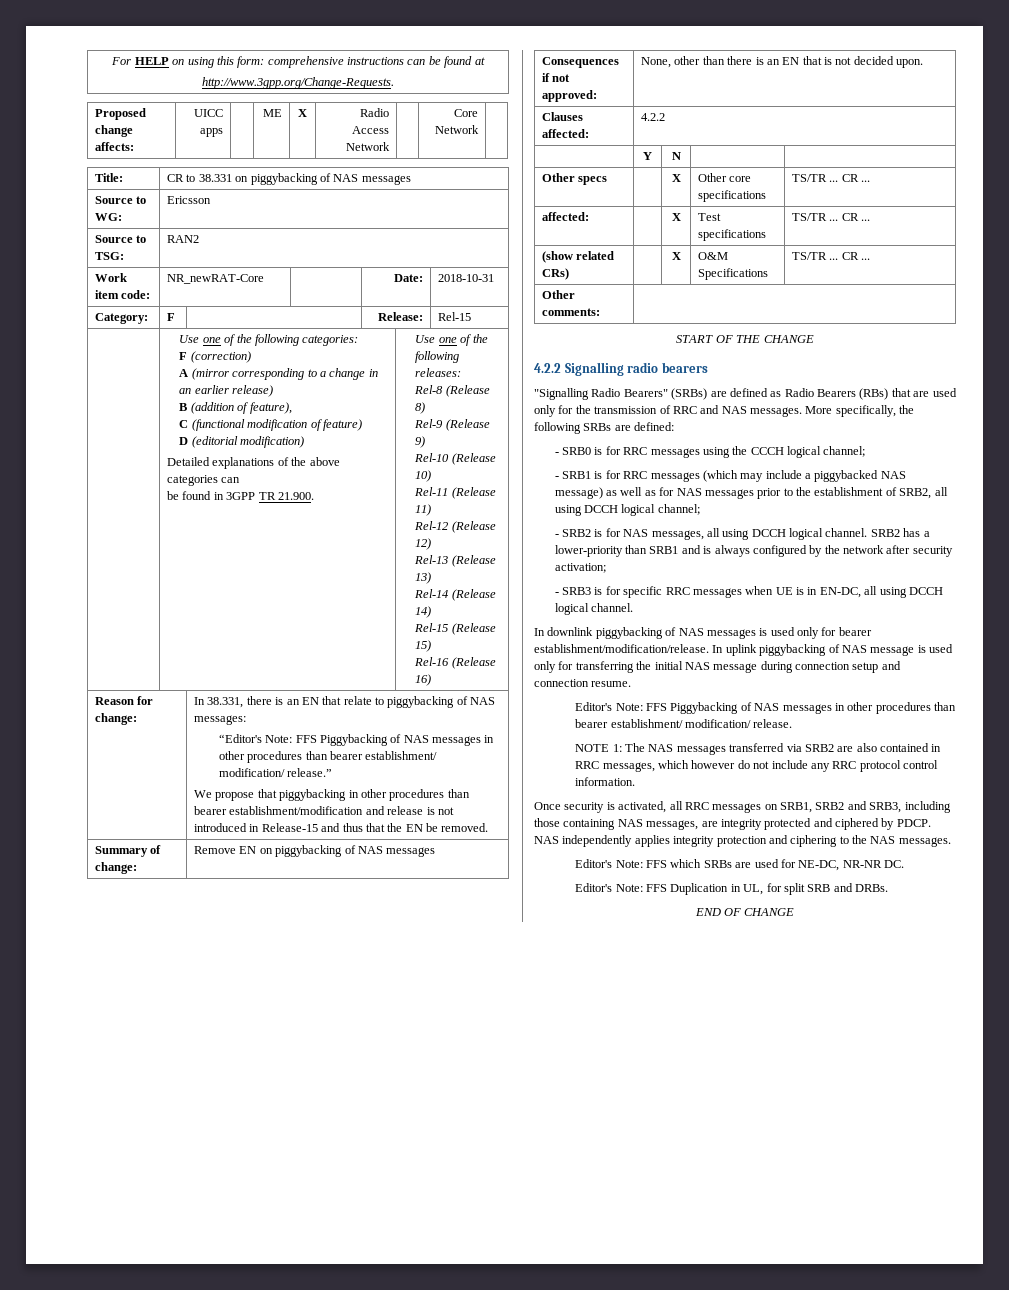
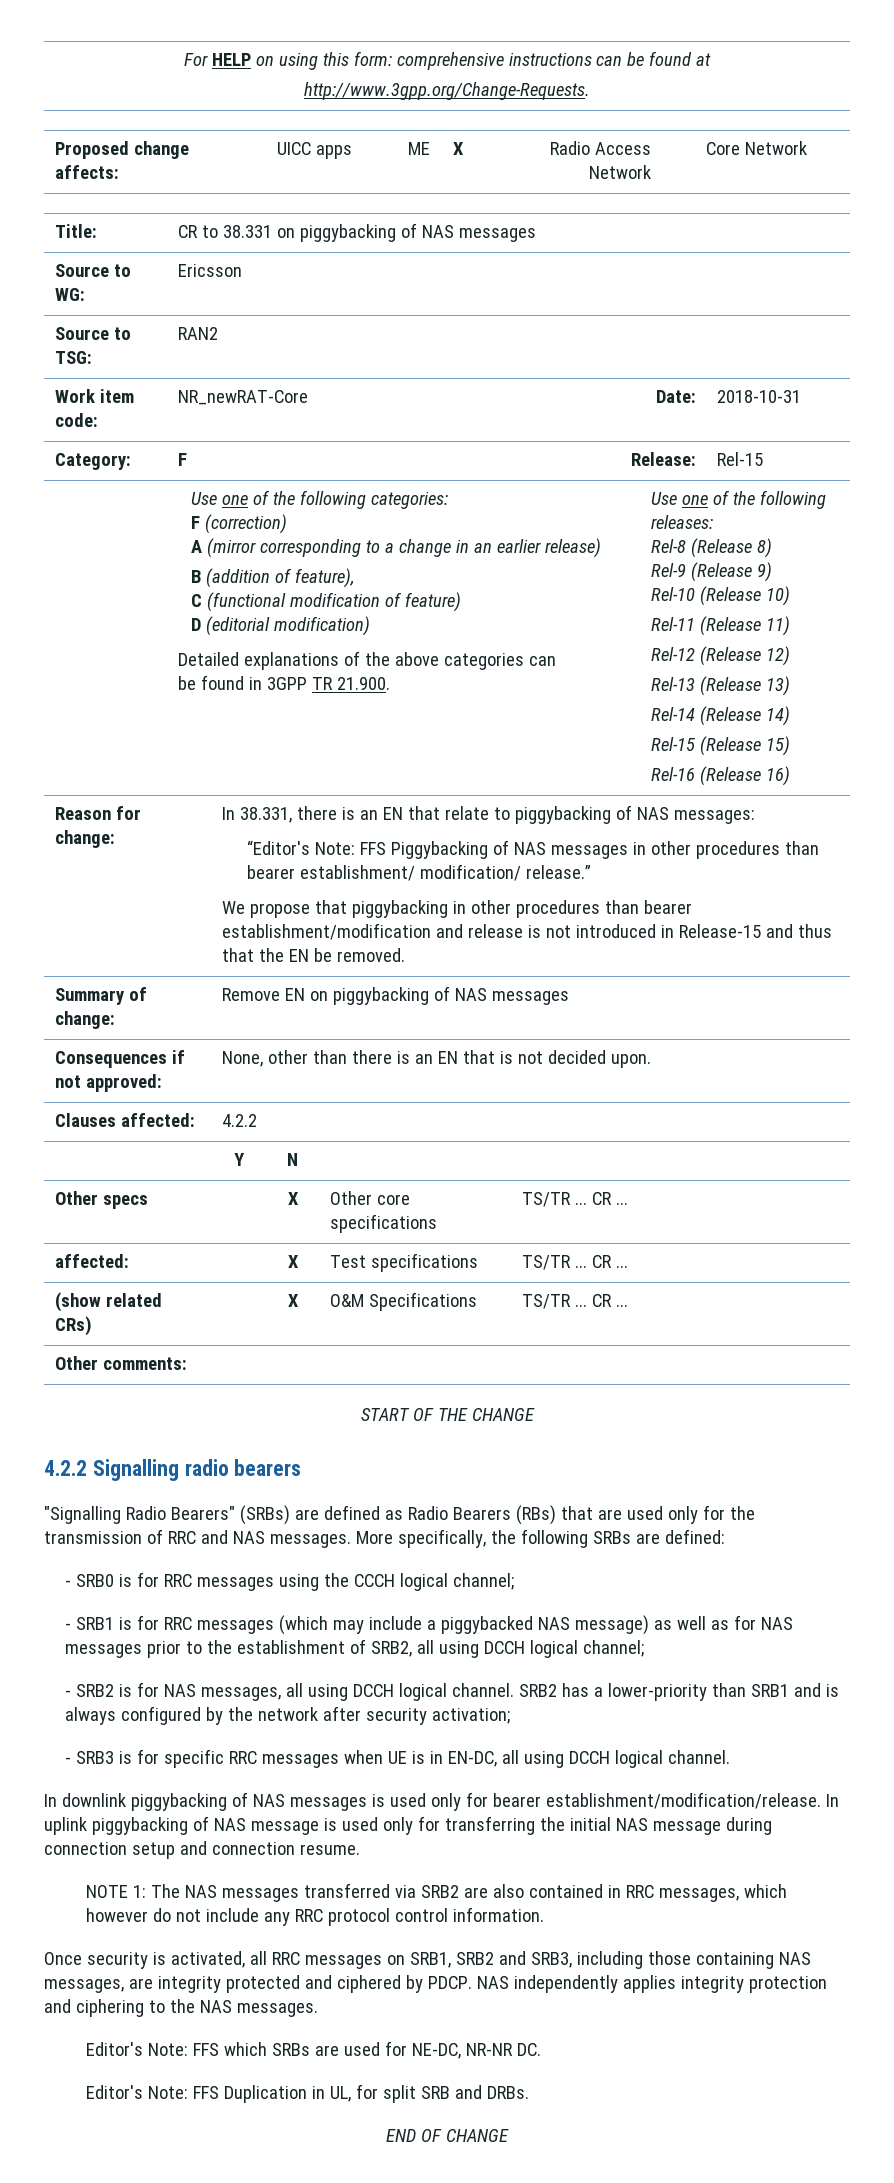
- Editor's Note: FFS Piggybacking of NAS messages in other procedures than bearer establishment/ modification/ release.

